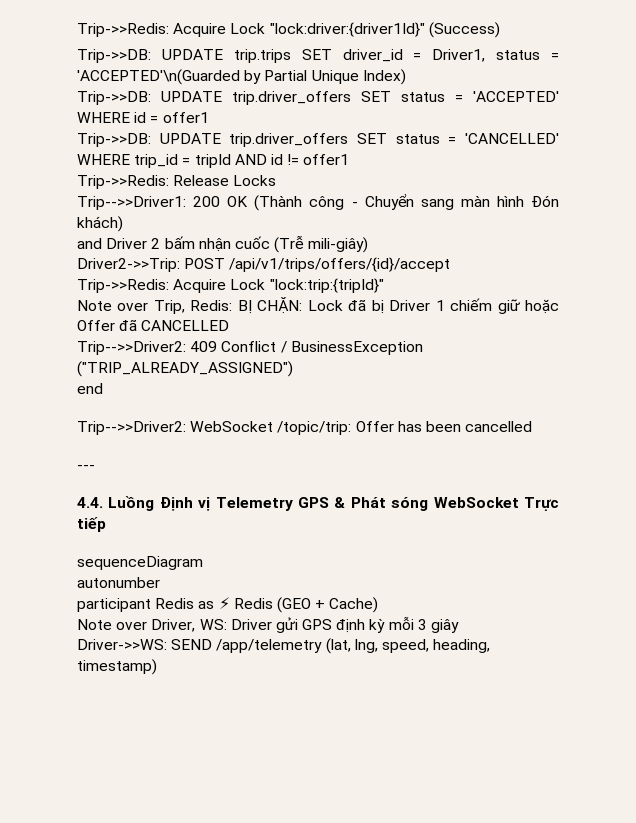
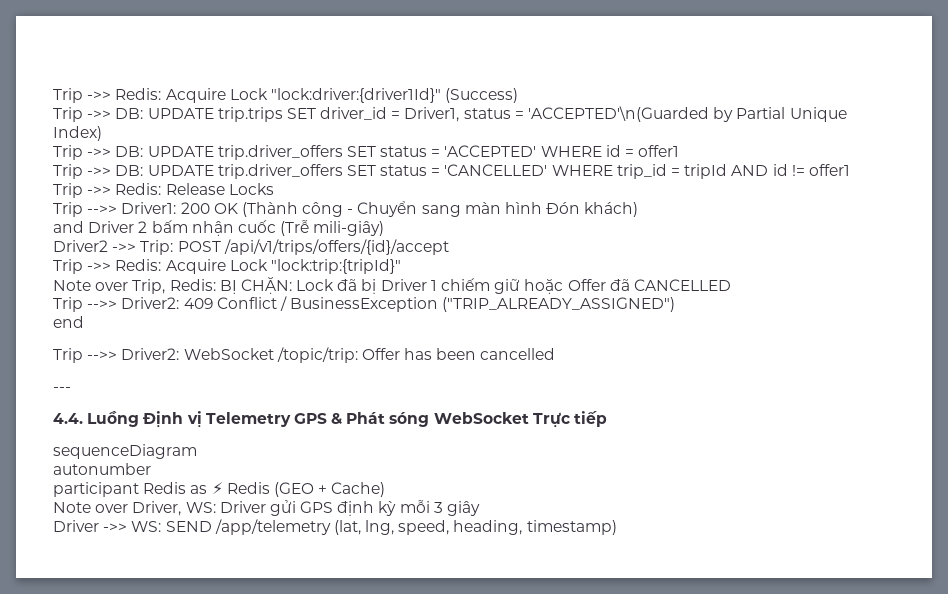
- Trip->>Redis: Acquire Lock "lock:driver:{driver1Id}" (Success)
+ Trip ->> Redis: Acquire Lock "lock:driver:{driver1Id}" (Success)
- Trip->>DB: UPDATE trip.trips SET driver_id = Driver1, status = 'ACCEPTED'\n(Guarded by Partial Unique Index)
+ Trip ->> DB: UPDATE trip.trips SET driver_id = Driver1, status = 'ACCEPTED'\n(Guarded by Partial Unique Index)
- Trip->>DB: UPDATE trip.driver_offers SET status = 'ACCEPTED' WHERE id = offer1
+ Trip ->> DB: UPDATE trip.driver_offers SET status = 'ACCEPTED' WHERE id = offer1
- Trip->>DB: UPDATE trip.driver_offers SET status = 'CANCELLED' WHERE trip_id = tripId AND id != offer1
+ Trip ->> DB: UPDATE trip.driver_offers SET status = 'CANCELLED' WHERE trip_id = tripId AND id != offer1
- Trip->>Redis: Release Locks
+ Trip ->> Redis: Release Locks
- Trip-->>Driver1: 200 OK (Thành công - Chuyển sang màn hình Đón khách)
+ Trip -->> Driver1: 200 OK (Thành công - Chuyển sang màn hình Đón khách)
- Driver2->>Trip: POST /api/v1/trips/offers/{id}/accept
+ Driver2 ->> Trip: POST /api/v1/trips/offers/{id}/accept
- Trip->>Redis: Acquire Lock "lock:trip:{tripId}"
+ Trip ->> Redis: Acquire Lock "lock:trip:{tripId}"
- Trip-->>Driver2: 409 Conflict / BusinessException ("TRIP_ALREADY_ASSIGNED")
+ Trip -->> Driver2: 409 Conflict / BusinessException ("TRIP_ALREADY_ASSIGNED")
- Trip-->>Driver2: WebSocket /topic/trip: Offer has been cancelled
+ Trip -->> Driver2: WebSocket /topic/trip: Offer has been cancelled
- Driver->>WS: SEND /app/telemetry (lat, lng, speed, heading, timestamp)
+ Driver ->> WS: SEND /app/telemetry (lat, lng, speed, heading, timestamp)

